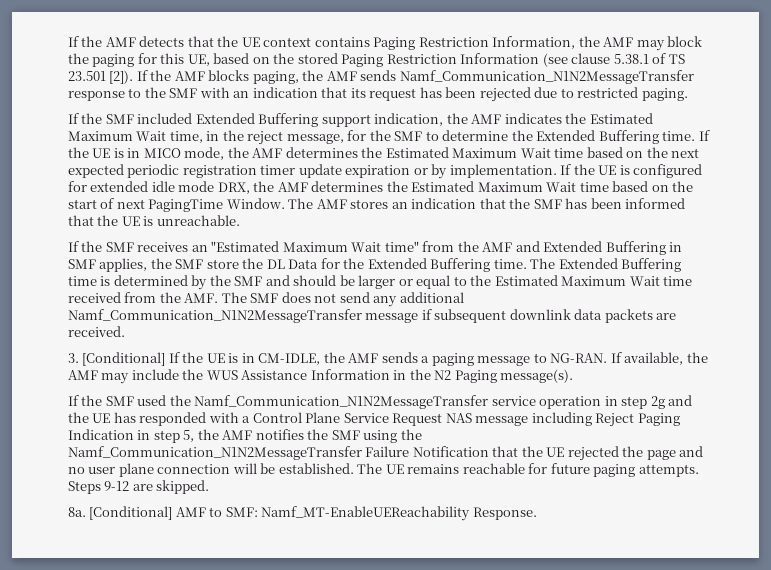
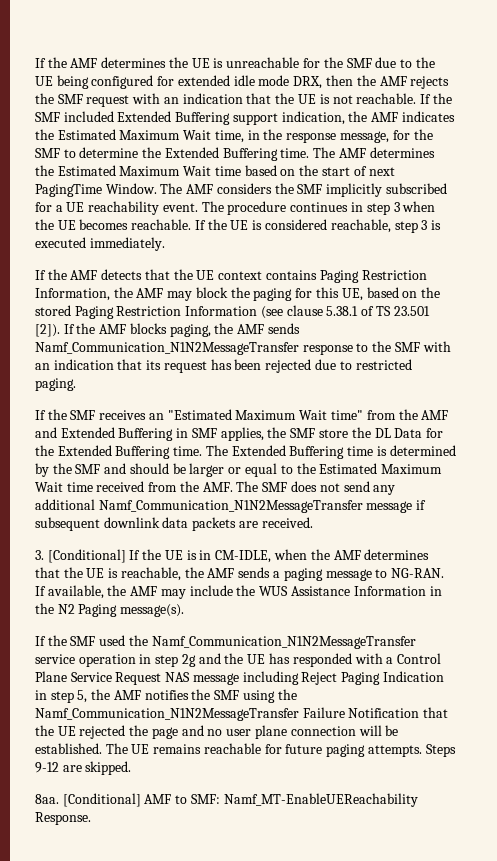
+ If the AMF determines the UE is unreachable for the SMF due to the UE being configured for extended idle mode DRX, then the AMF rejects the SMF request with an indication that the UE is not reachable. If the SMF included Extended Buffering support indication, the AMF indicates the Estimated Maximum Wait time, in the response message, for the SMF to determine the Extended Buffering time. The AMF determines the Estimated Maximum Wait time based on the start of next PagingTime Window. The AMF considers the SMF implicitly subscribed for a UE reachability event. The procedure continues in step 3 when the UE becomes reachable. If the UE is considered reachable, step 3 is executed immediately.
- If the SMF included Extended Buffering support indication, the AMF indicates the Estimated Maximum Wait time, in the reject message, for the SMF to determine the Extended Buffering time. If the UE is in MICO mode, the AMF determines the Estimated Maximum Wait time based on the next expected periodic registration timer update expiration or by implementation. If the UE is configured for extended idle mode DRX, the AMF determines the Estimated Maximum Wait time based on the start of next PagingTime Window. The AMF stores an indication that the SMF has been informed that the UE is unreachable.
- 3. [Conditional] If the UE is in CM-IDLE, the AMF sends a paging message to NG-RAN.
+ 3. [Conditional] If the UE is in CM-IDLE, when the AMF determines that the UE is reachable, the AMF sends a paging message to NG-RAN.
- 8a.
+ 8aa.

